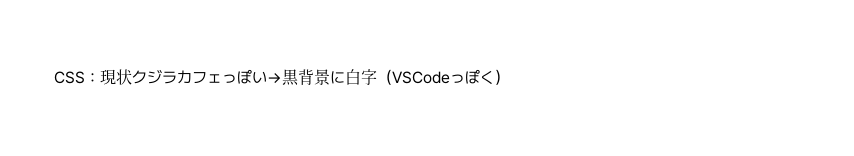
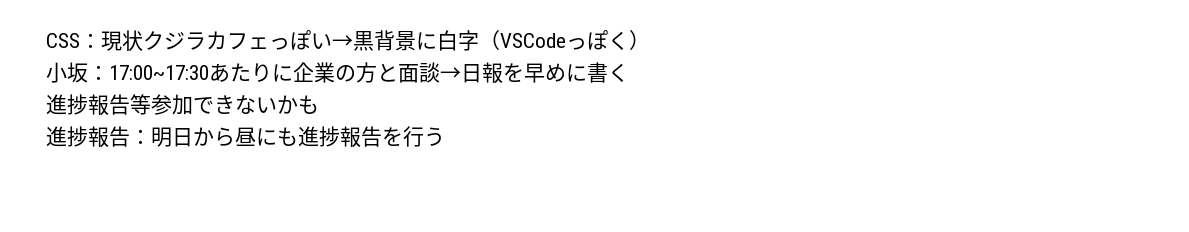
+ 小坂：17:00~17:30あたりに企業の方と面談→日報を早めに書く
+ 進捗報告等参加できないかも
+ 進捗報告：明日から昼にも進捗報告を行う

